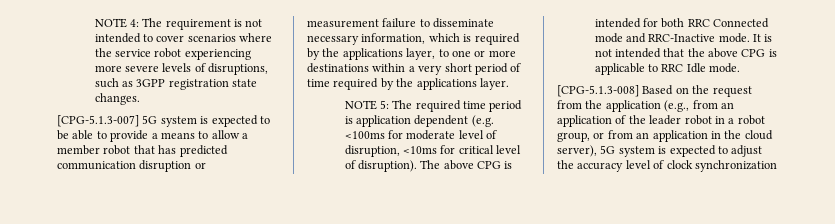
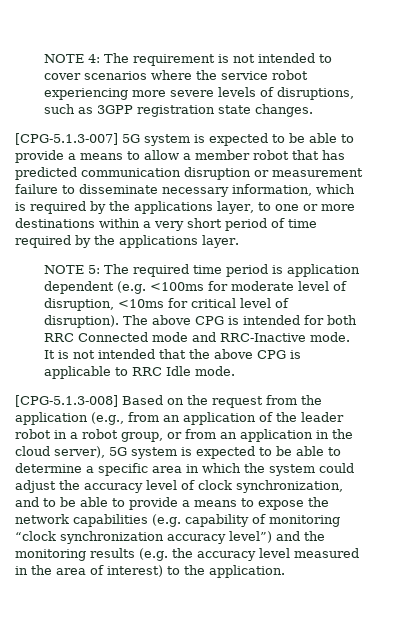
- [CPG-5.1.3-008] Based on the request from the application (e.g., from an application of the leader robot in a robot group, or from an application in the cloud server), 5G system is expected to adjust the accuracy level of clock synchronization
+ [CPG-5.1.3-008] Based on the request from the application (e.g., from an application of the leader robot in a robot group, or from an application in the cloud server), 5G system is expected to be able to determine a specific area in which the system could adjust the accuracy level of clock synchronization, and to be able to provide a means to expose the network capabilities (e.g. capability of monitoring “clock synchronization accuracy level”) and the monitoring results (e.g. the accuracy level measured in the area of interest) to the application.

